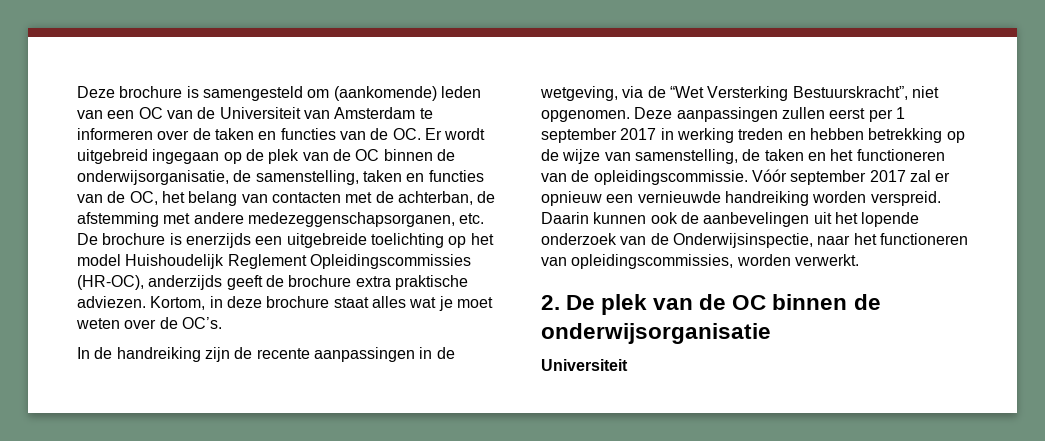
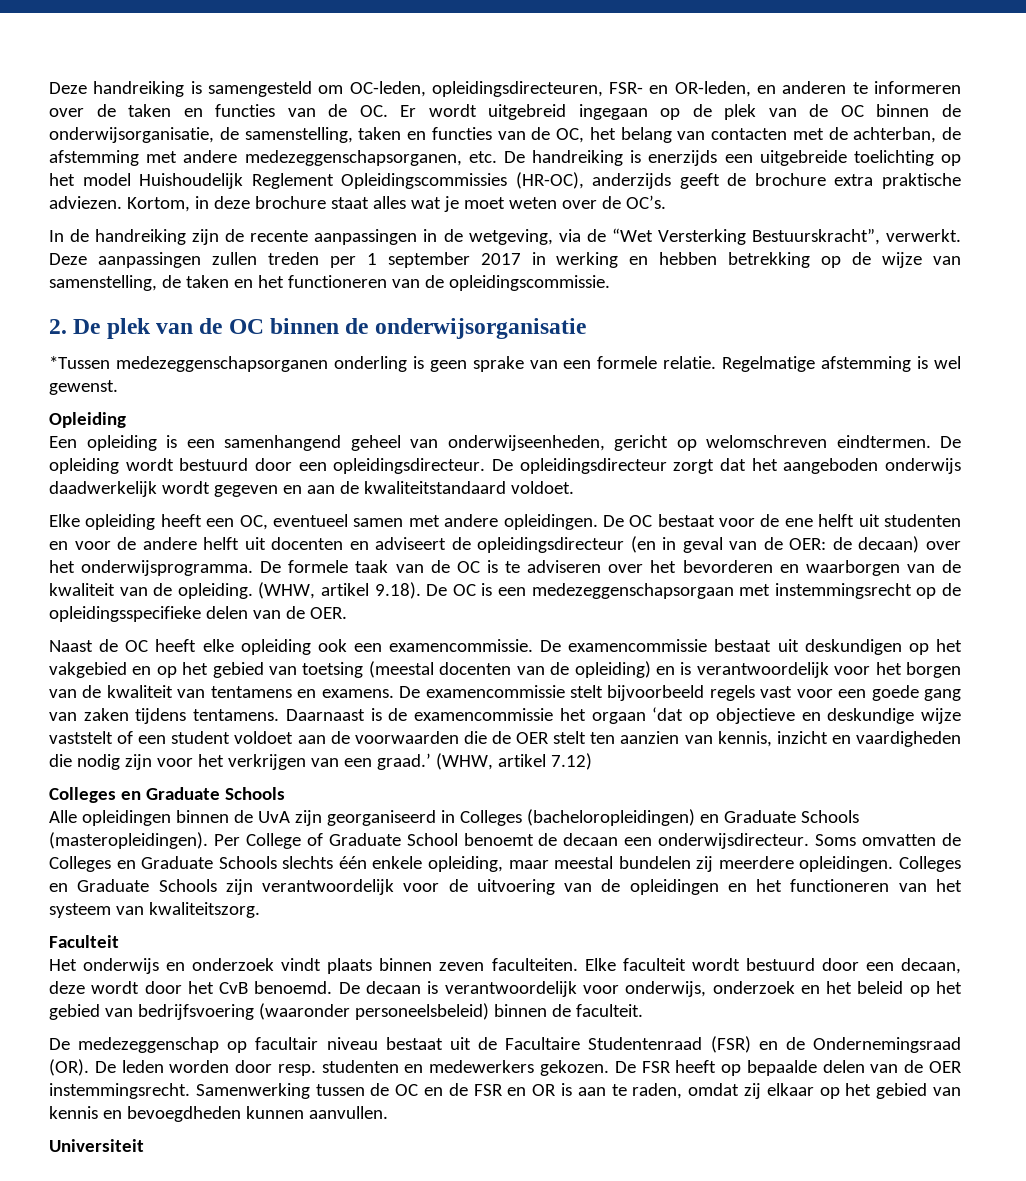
- Deze brochure is samengesteld om (aankomende) leden van een OC van de Universiteit van Amsterdam te informeren over de taken en functies van de OC. Er wordt uitgebreid ingegaan op de plek van de OC binnen de onderwijsorganisatie, de samenstelling, taken en functies van de OC, het belang van contacten met de achterban, de afstemming met andere medezeggenschapsorganen, etc. De brochure is enerzijds een uitgebreide toelichting op het model Huishoudelijk Reglement Opleidingscommissies (HR-OC), anderzijds geeft de brochure extra praktische adviezen.
+ Deze handreiking is samengesteld om OC-leden, opleidingsdirecteuren, FSR- en OR-leden, en anderen te informeren over de taken en functies van de OC. Er wordt uitgebreid ingegaan op de plek van de OC binnen de onderwijsorganisatie, de samenstelling, taken en functies van de OC, het belang van contacten met de achterban, de afstemming met andere medezeggenschapsorganen, etc. De handreiking is enerzijds een uitgebreide toelichting op het model Huishoudelijk Reglement Opleidingscommissies (HR-OC), anderzijds geeft de brochure extra praktische adviezen.
- In de handreiking zijn de recente aanpassingen in de wetgeving, via de “Wet Versterking Bestuurskracht”, niet opgenomen.
+ In de handreiking zijn de recente aanpassingen in de wetgeving, via de “Wet Versterking Bestuurskracht”, verwerkt.
- Deze aanpassingen zullen eerst per 1 september 2017 in werking treden en hebben betrekking op de wijze van samenstelling, de taken en het functioneren van de opleidingscommissie. Vóór september 2017 zal er opnieuw een vernieuwde handreiking worden verspreid. Daarin kunnen ook de aanbevelingen uit het lopende onderzoek van de Onderwijsinspectie, naar het functioneren van opleidingscommissies, worden verwerkt.
+ Deze aanpassingen zullen treden per 1 september 2017 in werking en hebben betrekking op de wijze van samenstelling, de taken en het functioneren van de opleidingscommissie.
+ *Tussen medezeggenschapsorganen onderling is geen sprake van een formele relatie. Regelmatige afstemming is wel gewenst.
+ Opleiding
+ Een opleiding is een samenhangend geheel van onderwijseenheden, gericht op welomschreven eindtermen. De opleiding wordt bestuurd door een opleidingsdirecteur. De opleidingsdirecteur zorgt dat het aangeboden onderwijs daadwerkelijk wordt gegeven en aan de kwaliteitstandaard voldoet.
+ Elke opleiding heeft een OC, eventueel samen met andere opleidingen. De OC bestaat voor de ene helft uit studenten en voor de andere helft uit docenten en adviseert de opleidingsdirecteur (en in geval van de OER: de decaan) over het onderwijsprogramma. De formele taak van de OC is te adviseren over het bevorderen en waarborgen van de kwaliteit van de opleiding. (WHW, artikel 9.18). De OC is een medezeggenschapsorgaan met instemmingsrecht op de opleidingsspecifieke delen van de OER.
+ Naast de OC heeft elke opleiding ook een examencommissie. De examencommissie bestaat uit deskundigen op het vakgebied en op het gebied van toetsing (meestal docenten van de opleiding) en is verantwoordelijk voor het borgen van de kwaliteit van tentamens en examens. De examencommissie stelt bijvoorbeeld regels vast voor een goede gang van zaken tijdens tentamens. Daarnaast is de examencommissie het orgaan ‘dat op objectieve en deskundige wijze vaststelt of een student voldoet aan de voorwaarden die de OER stelt ten aanzien van kennis, inzicht en vaardigheden die nodig zijn voor het verkrijgen van een graad.’ (WHW, artikel 7.12)
+ Colleges en Graduate Schools
+ Alle opleidingen binnen de UvA zijn georganiseerd in Colleges (bacheloropleidingen) en Graduate Schools (masteropleidingen). Per College of Graduate School benoemt de decaan een onderwijsdirecteur. Soms omvatten de Colleges en Graduate Schools slechts één enkele opleiding, maar meestal bundelen zij meerdere opleidingen. Colleges en Graduate Schools zijn verantwoordelijk voor de uitvoering van de opleidingen en het functioneren van het systeem van kwaliteitszorg.
+ Faculteit
+ Het onderwijs en onderzoek vindt plaats binnen zeven faculteiten. Elke faculteit wordt bestuurd door een decaan, deze wordt door het CvB benoemd. De decaan is verantwoordelijk voor onderwijs, onderzoek en het beleid op het gebied van bedrijfsvoering (waaronder personeelsbeleid) binnen de faculteit.
+ De medezeggenschap op facultair niveau bestaat uit de Facultaire Studentenraad (FSR) en de Ondernemingsraad (OR). De leden worden door resp. studenten en medewerkers gekozen. De FSR heeft op bepaalde delen van de OER instemmingsrecht. Samenwerking tussen de OC en de FSR en OR is aan te raden, omdat zij elkaar op het gebied van kennis en bevoegdheden kunnen aanvullen.

